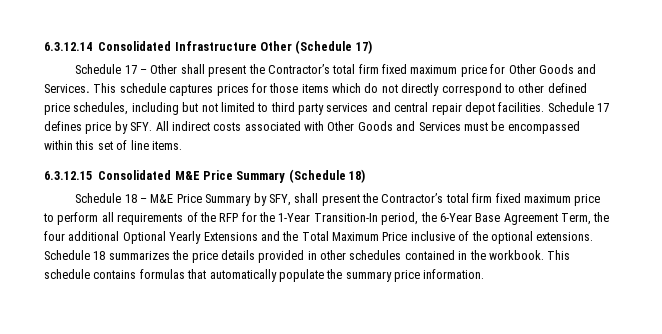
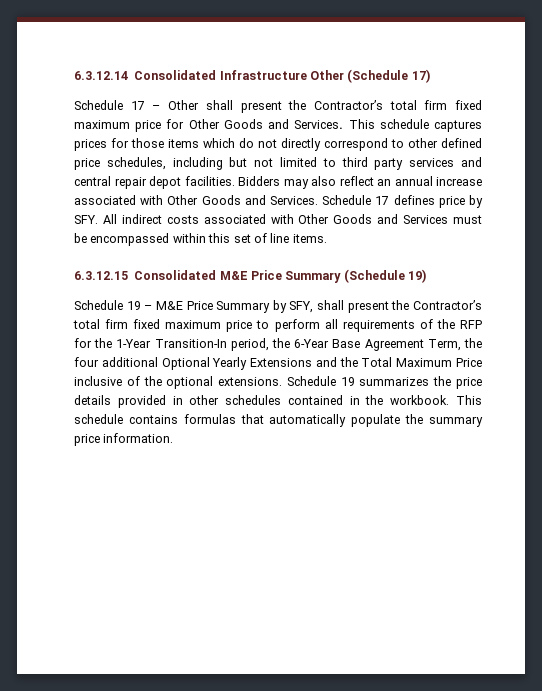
+ Bidders may also reflect an annual increase associated with Other Goods and Services.
- 6.3.12.15 Consolidated M&E Price Summary (Schedule 18)
- Schedule 18 – M&E Price Summary by SFY, shall present the Contractor’s total firm fixed maximum price to perform all requirements of the RFP for the 1-Year Transition-In period, the 6-Year Base Agreement Term, the four additional Optional Yearly Extensions and the Total Maximum Price inclusive of the optional extensions.
+ 6.3.12.15 Consolidated M&E Price Summary (Schedule 19)
+ Schedule 19 – M&E Price Summary by SFY, shall present the Contractor’s total firm fixed maximum price to perform all requirements of the RFP for the 1-Year Transition-In period, the 6-Year Base Agreement Term, the four additional Optional Yearly Extensions and the Total Maximum Price inclusive of the optional extensions.
- Schedule 18 summarizes the price details provided in other schedules contained in the workbook.
+ Schedule 19 summarizes the price details provided in other schedules contained in the workbook.

